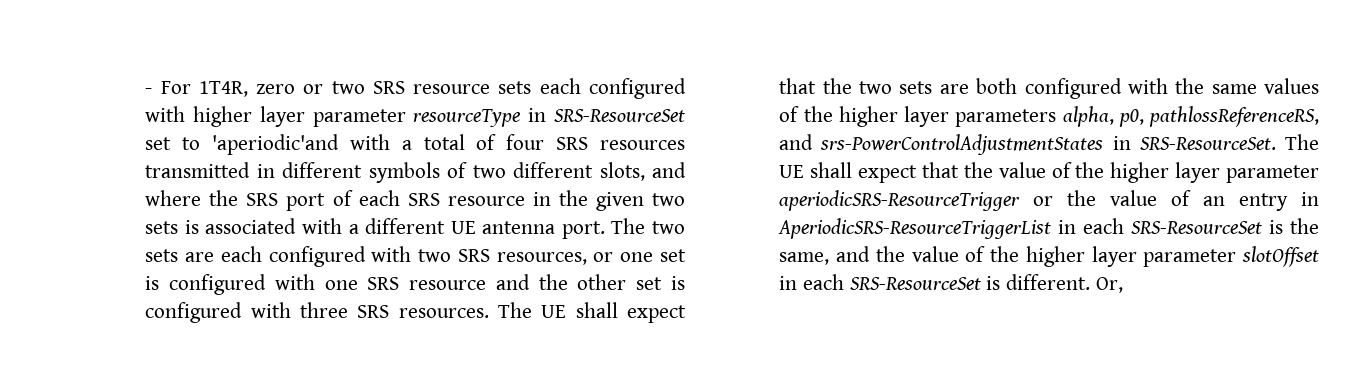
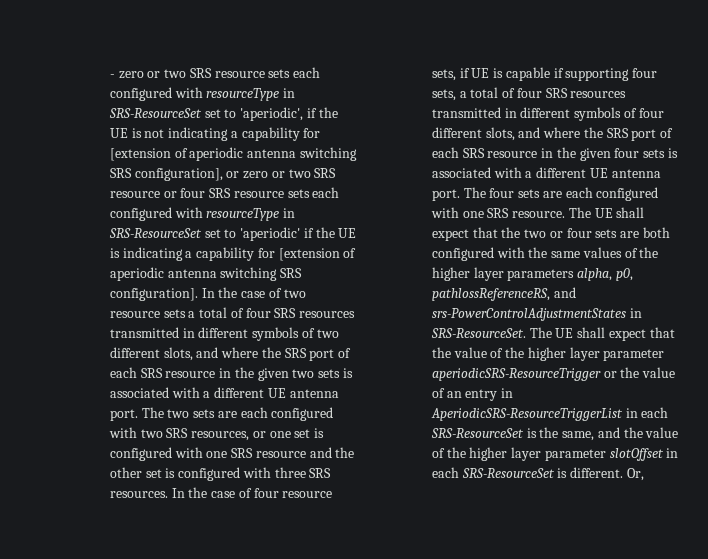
- - For 1T4R, zero or two SRS resource sets each configured with higher layer parameter resourceType in SRS-ResourceSet set to 'aperiodic'and with a total of four SRS resources transmitted in different symbols of two different slots, and where the SRS port of each SRS resource in the given two sets is associated with a different UE antenna port.
+ - zero or two SRS resource sets each configured with resourceType in SRS-ResourceSet set to 'aperiodic', if the UE is not indicating a capability for [extension of aperiodic antenna switching SRS configuration], or zero or two SRS resource or four SRS resource sets each configured with resourceType in SRS-ResourceSet set to 'aperiodic' if the UE is indicating a capability for [extension of aperiodic antenna switching SRS configuration]. In the case of two resource sets a total of four SRS resources transmitted in different symbols of two different slots, and where the SRS port of each SRS resource in the given two sets is associated with a different UE antenna port.
+ In the case of four resource sets, if UE is capable if supporting four sets, a total of four SRS resources transmitted in different symbols of four different slots, and where the SRS port of each SRS resource in the given four sets is associated with a different UE antenna port. The four sets are each configured with one SRS resource.
- The UE shall expect that the two sets are both configured with the same values of the higher layer parameters alpha, p0, pathlossReferenceRS, and srs-PowerControlAdjustmentStates in SRS-ResourceSet.
+ The UE shall expect that the two or four sets are both configured with the same values of the higher layer parameters alpha, p0, pathlossReferenceRS, and srs-PowerControlAdjustmentStates in SRS-ResourceSet.

